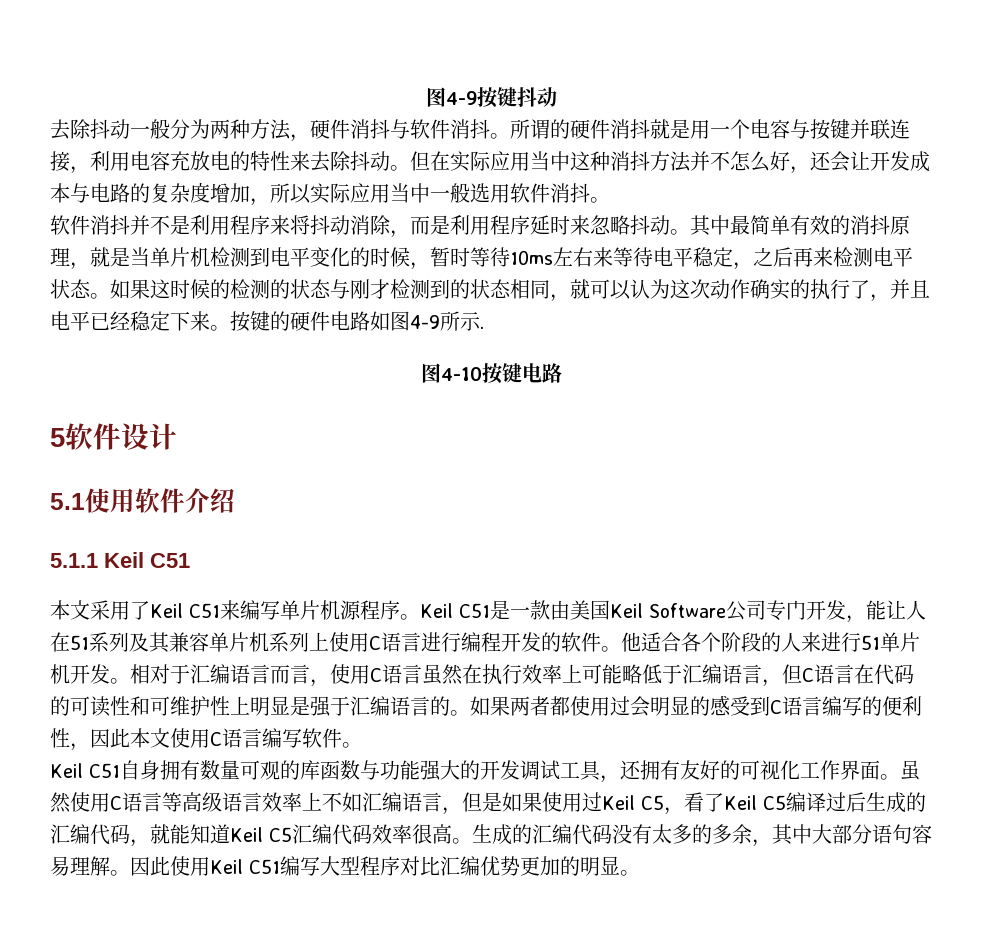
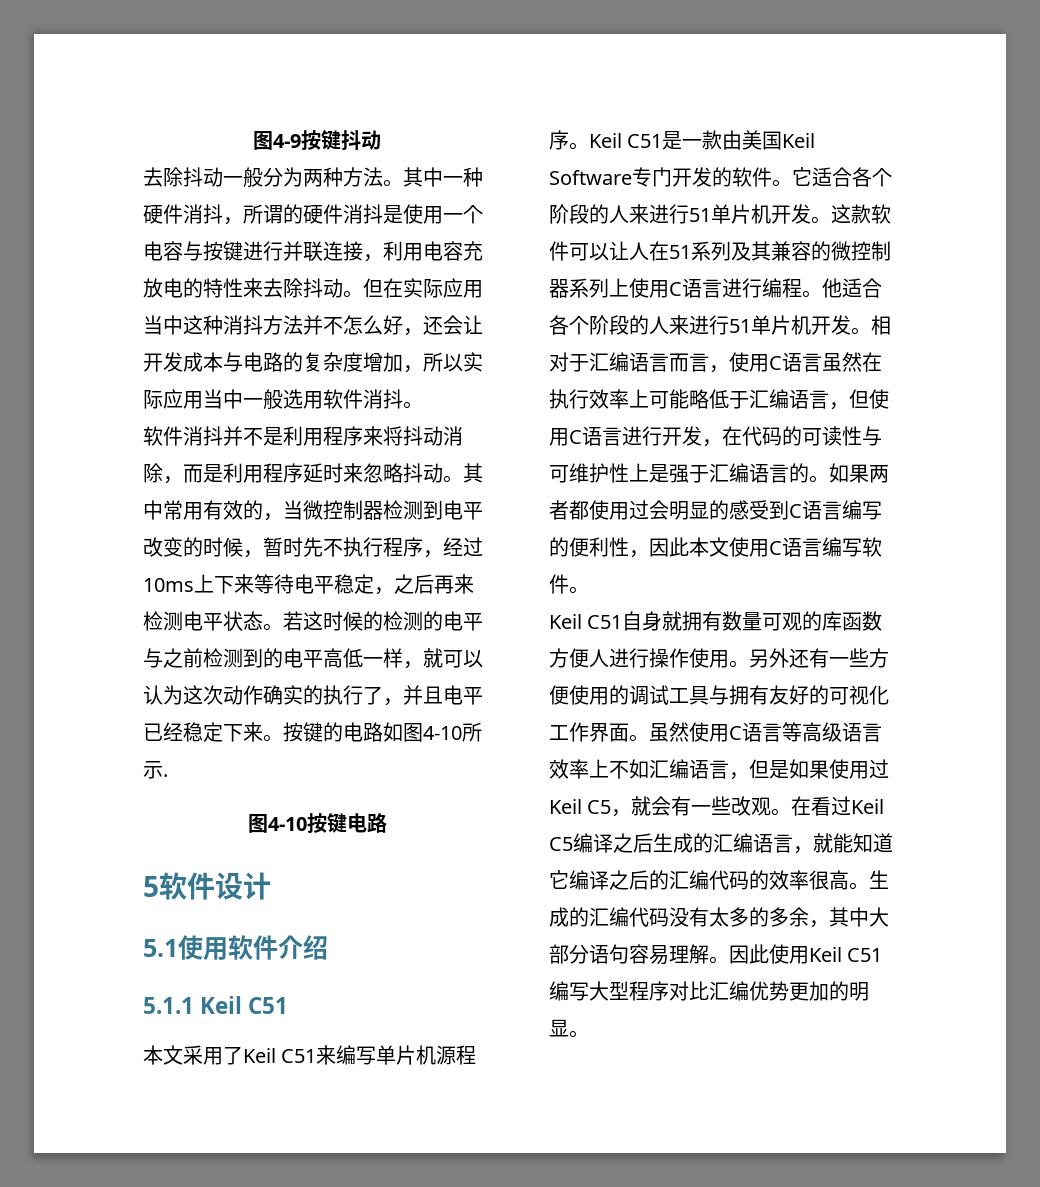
- 去除抖动一般分为两种方法，硬件消抖与软件消抖。所谓的硬件消抖就是用一个电容与按键并联连接，利用电容充放电的特性来去除抖动。
+ 去除抖动一般分为两种方法。其中一种硬件消抖，所谓的硬件消抖是使用一个电容与按键进行并联连接，利用电容充放电的特性来去除抖动。
- 其中最简单有效的消抖原理，就是当单片机检测到电平变化的时候，暂时等待10ms左右来等待电平稳定，之后再来检测电平状态。
+ 其中常用有效的，当微控制器检测到电平改变的时候，暂时先不执行程序，经过10ms上下来等待电平稳定，之后再来检测电平状态。
- 如果这时候的检测的状态与刚才检测到的状态相同，就可以认为这次动作确实的执行了，并且电平已经稳定下来。
+ 若这时候的检测的电平与之前检测到的电平高低一样，就可以认为这次动作确实的执行了，并且电平已经稳定下来。
- 按键的硬件电路如图4-9所示.
+ 按键的电路如图4-10所示.
- Keil C51是一款由美国Keil Software公司专门开发，能让人在51系列及其兼容单片机系列上使用C语言进行编程开发的软件。
+ Keil C51是一款由美国Keil Software专门开发的软件。它适合各个阶段的人来进行51单片机开发。这款软件可以让人在51系列及其兼容的微控制器系列上使用C语言进行编程。
- 相对于汇编语言而言，使用C语言虽然在执行效率上可能略低于汇编语言，但C语言在代码的可读性和可维护性上明显是强于汇编语言的。
+ 相对于汇编语言而言，使用C语言虽然在执行效率上可能略低于汇编语言，但使用C语言进行开发，在代码的可读性与可维护性上是强于汇编语言的。
- Keil C51自身拥有数量可观的库函数与功能强大的开发调试工具，还拥有友好的可视化工作界面。
+ Keil C51自身就拥有数量可观的库函数方便人进行操作使用。另外还有一些方便使用的调试工具与拥有友好的可视化工作界面。
- 虽然使用C语言等高级语言效率上不如汇编语言，但是如果使用过Keil C5，看了Keil C5编译过后生成的汇编代码，就能知道Keil C5汇编代码效率很高。
+ 虽然使用C语言等高级语言效率上不如汇编语言，但是如果使用过Keil C5，就会有一些改观。在看过Keil C5编译之后生成的汇编语言，就能知道它编译之后的汇编代码的效率很高。

